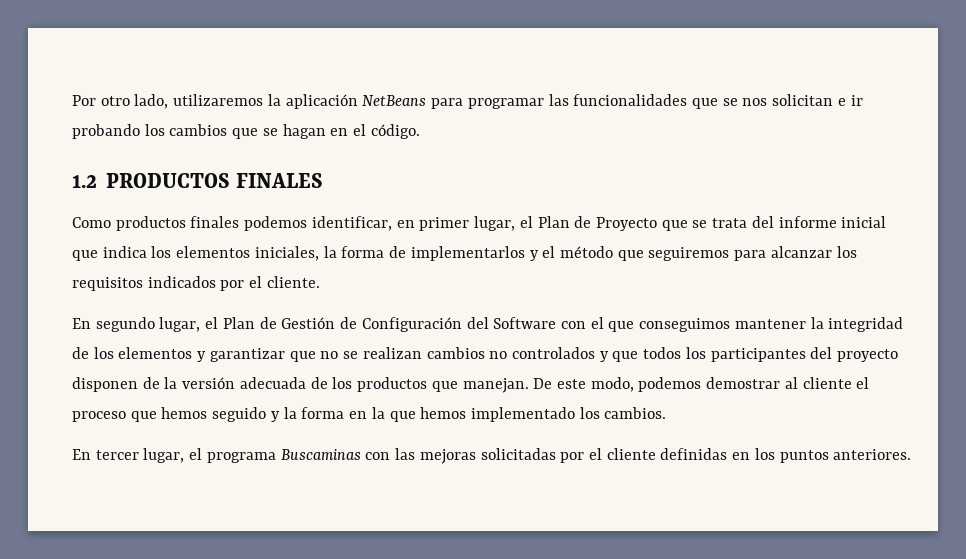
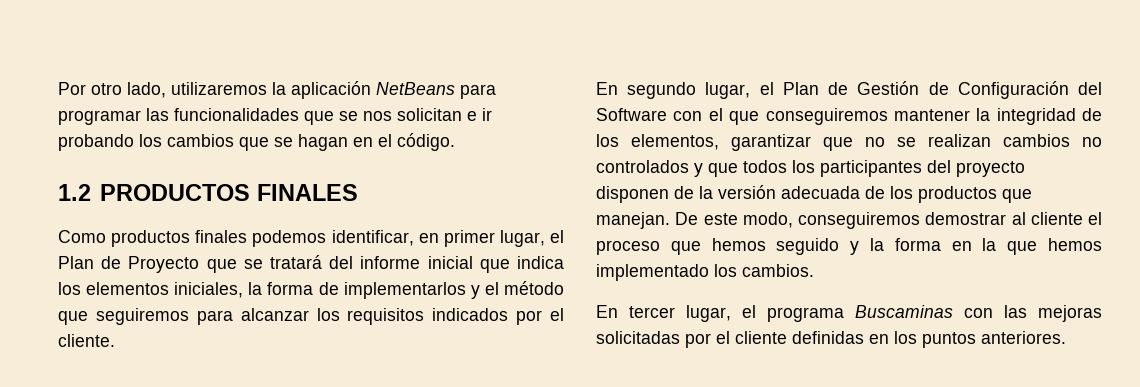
- Como productos finales podemos identificar, en primer lugar, el Plan de Proyecto que se trata del informe inicial que indica los elementos iniciales, la forma de implementarlos y el método que seguiremos para alcanzar los requisitos indicados por el cliente.
+ Como productos finales podemos identificar, en primer lugar, el Plan de Proyecto que se tratará del informe inicial que indica los elementos iniciales, la forma de implementarlos y el método que seguiremos para alcanzar los requisitos indicados por el cliente.
- En segundo lugar, el Plan de Gestión de Configuración del Software con el que conseguimos mantener la integridad de los elementos y garantizar que no se realizan cambios no controlados y que todos los participantes del proyecto disponen de la versión adecuada de los productos que manejan.
+ En segundo lugar, el Plan de Gestión de Configuración del Software con el que conseguiremos mantener la integridad de los elementos, garantizar que no se realizan cambios no controlados y que todos los participantes del proyecto disponen de la versión adecuada de los productos que manejan.
- De este modo, podemos demostrar al cliente el proceso que hemos seguido y la forma en la que hemos implementado los cambios.
+ De este modo, conseguiremos demostrar al cliente el proceso que hemos seguido y la forma en la que hemos implementado los cambios.

